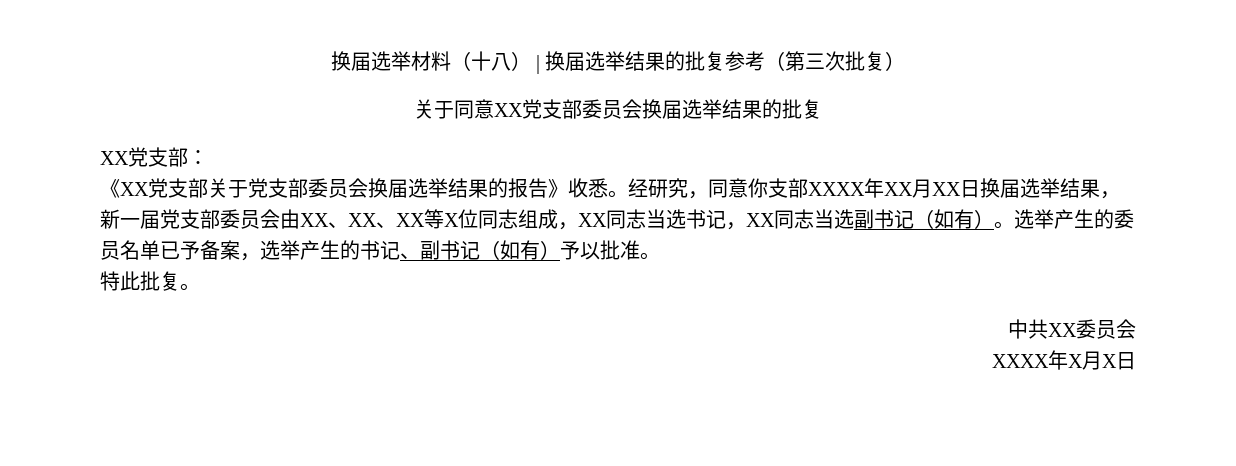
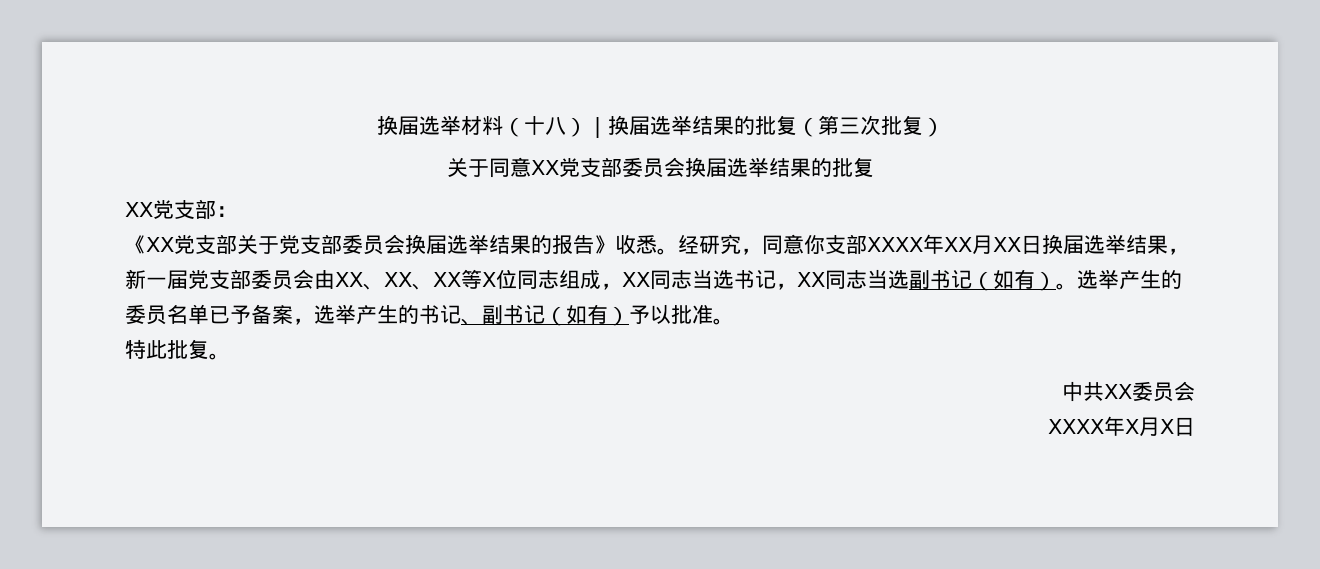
- 换届选举材料（十八） | 换届选举结果的批复参考（第三次批复）
+ 换届选举材料（十八） | 换届选举结果的批复（第三次批复）

